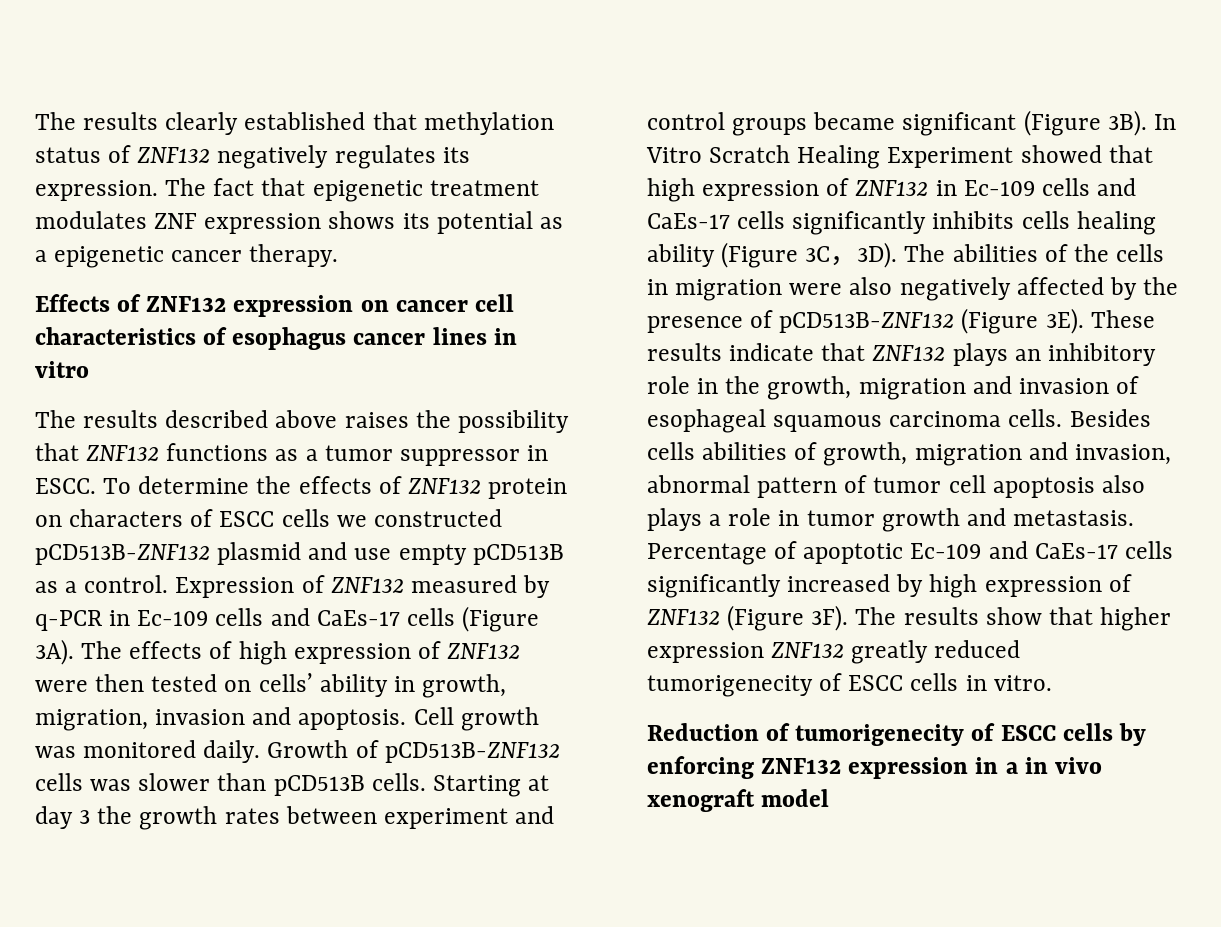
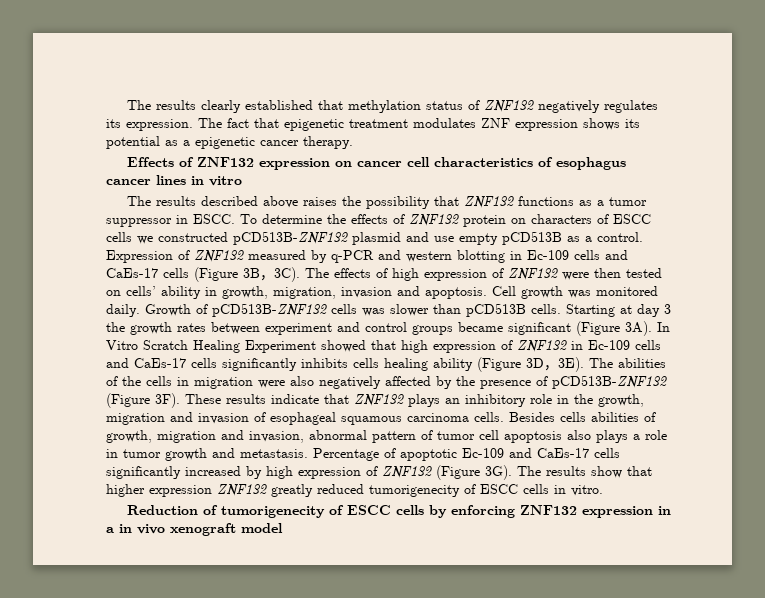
- Expression of ZNF132 measured by q-PCR in Ec-109 cells and CaEs-17 cells (Figure 3A).
+ Expression of ZNF132 measured by q-PCR and western blotting in Ec-109 cells and CaEs-17 cells (Figure 3B，3C).
- Starting at day 3 the growth rates between experiment and control groups became significant (Figure 3B).
+ Starting at day 3 the growth rates between experiment and control groups became significant (Figure 3A).
- In Vitro Scratch Healing Experiment showed that high expression of ZNF132 in Ec-109 cells and CaEs-17 cells significantly inhibits cells healing ability (Figure 3C，3D).
+ In Vitro Scratch Healing Experiment showed that high expression of ZNF132 in Ec-109 cells and CaEs-17 cells significantly inhibits cells healing ability (Figure 3D，3E).
- The abilities of the cells in migration were also negatively affected by the presence of pCD513B-ZNF132 (Figure 3E).
+ The abilities of the cells in migration were also negatively affected by the presence of pCD513B-ZNF132 (Figure 3F).
- Percentage of apoptotic Ec-109 and CaEs-17 cells significantly increased by high expression of ZNF132 (Figure 3F).
+ Percentage of apoptotic Ec-109 and CaEs-17 cells significantly increased by high expression of ZNF132 (Figure 3G).

